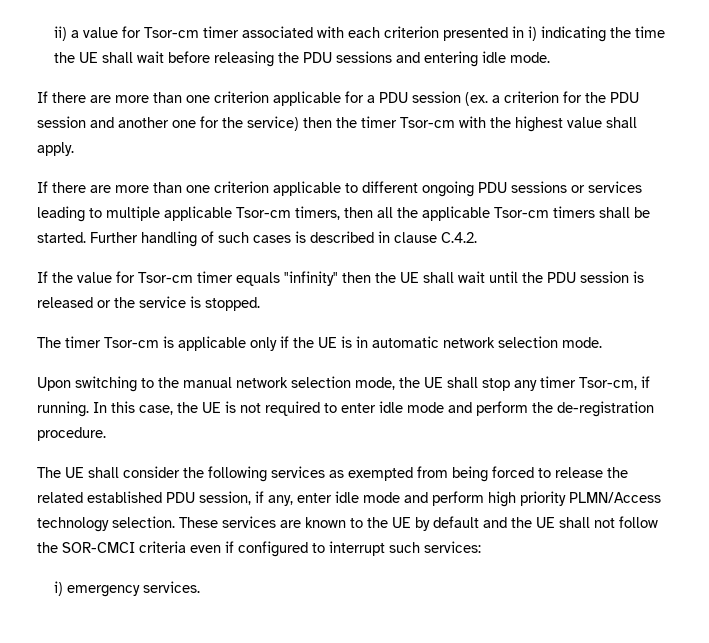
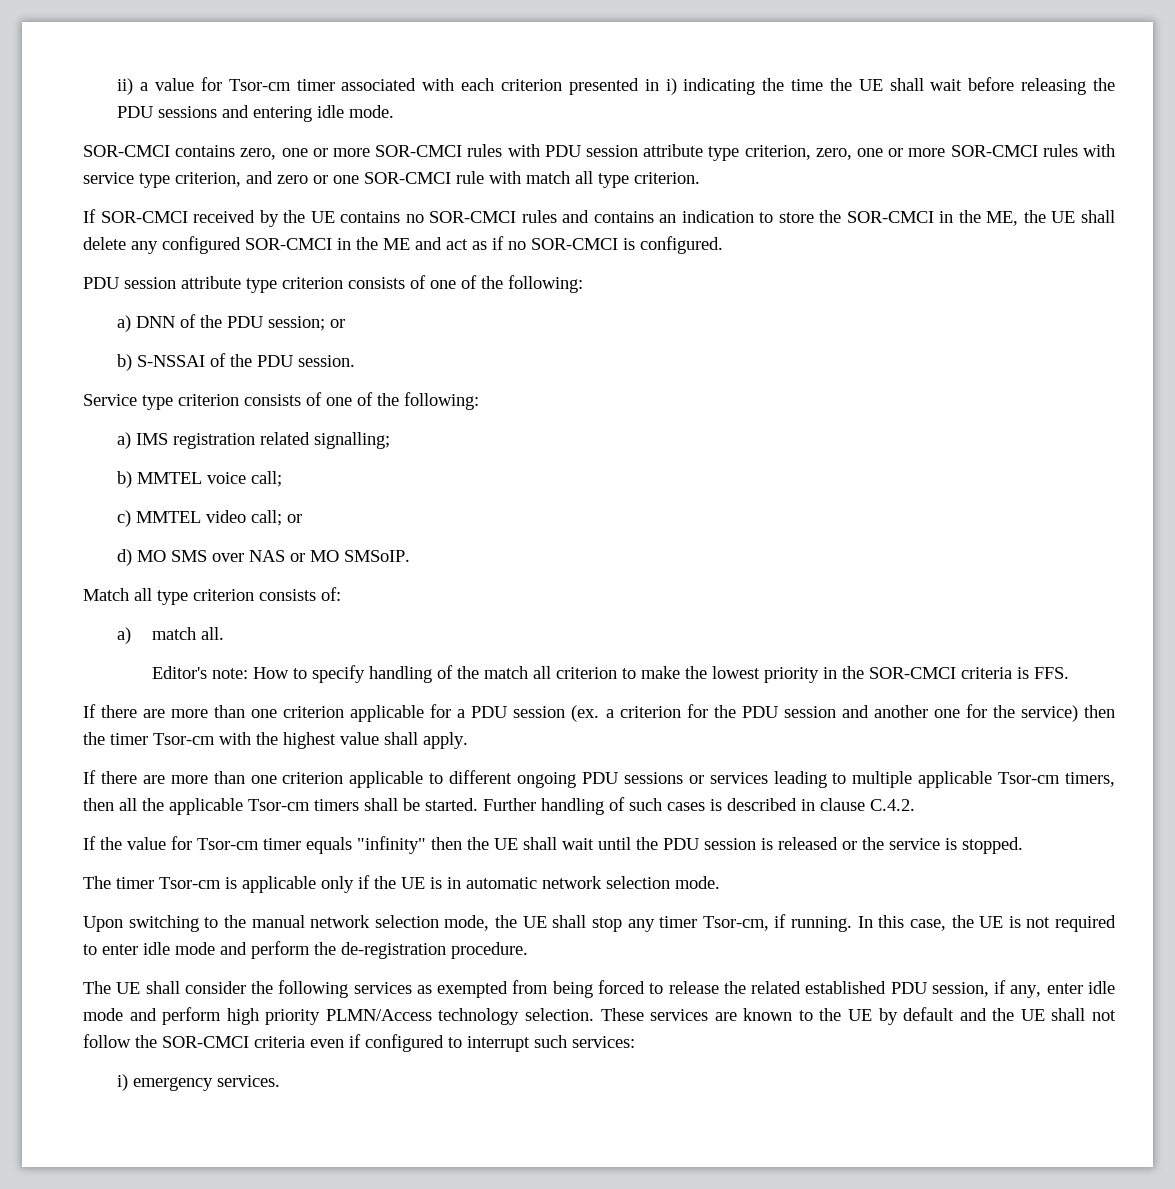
+ SOR-CMCI contains zero, one or more SOR-CMCI rules with PDU session attribute type criterion, zero, one or more SOR-CMCI rules with service type criterion, and zero or one SOR-CMCI rule with match all type criterion.
+ If SOR-CMCI received by the UE contains no SOR-CMCI rules and contains an indication to store the SOR-CMCI in the ME, the UE shall delete any configured SOR-CMCI in the ME and act as if no SOR-CMCI is configured.
+ PDU session attribute type criterion consists of one of the following:
+ a) DNN of the PDU session; or
+ b) S-NSSAI of the PDU session.
+ Service type criterion consists of one of the following:
+ a) IMS registration related signalling;
+ b) MMTEL voice call;
+ c) MMTEL video call; or
+ d) MO SMS over NAS or MO SMSoIP.
+ Match all type criterion consists of:
+ a) match all.
+ Editor's note: How to specify handling of the match all criterion to make the lowest priority in the SOR-CMCI criteria is FFS.

